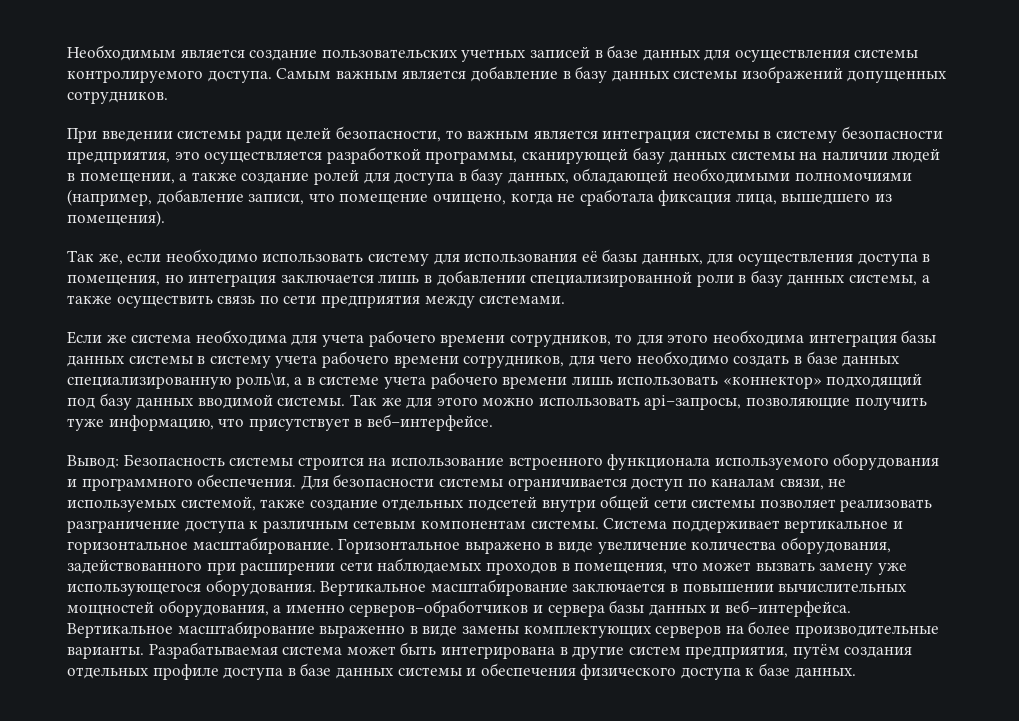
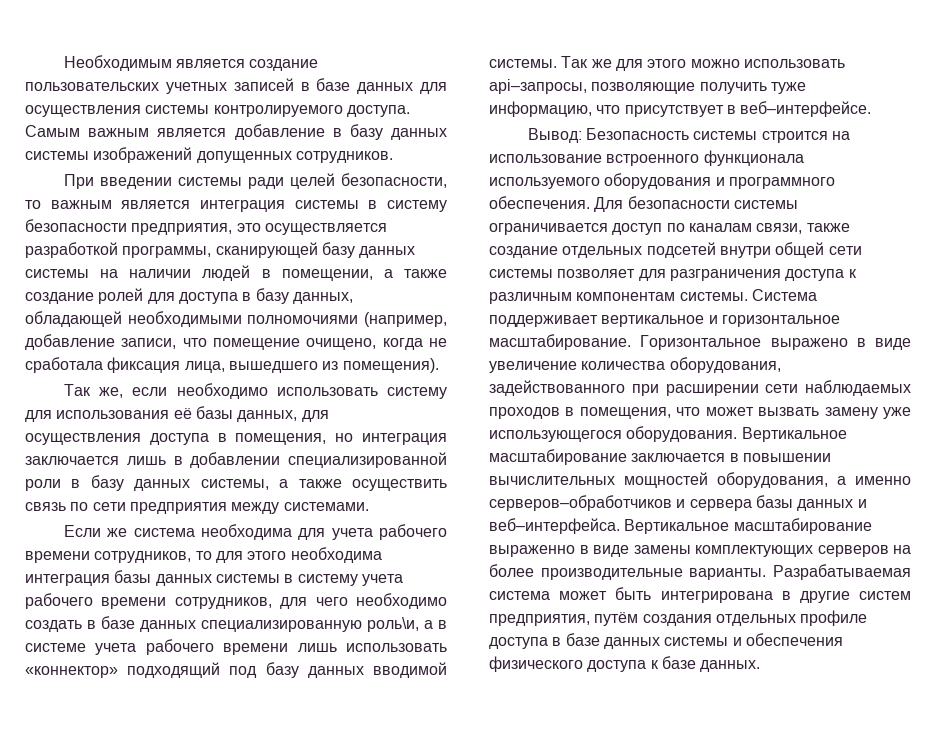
- Для безопасности системы ограничивается доступ по каналам связи, не используемых системой, также создание отдельных подсетей внутри общей сети системы позволяет реализовать разграничение доступа к различным сетевым компонентам системы.
+ Для безопасности системы ограничивается доступ по каналам связи, также создание отдельных подсетей внутри общей сети системы позволяет для разграничения доступа к различным компонентам системы.

